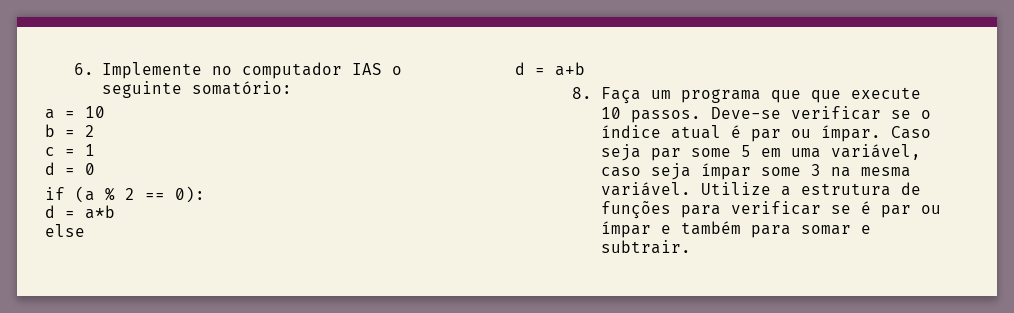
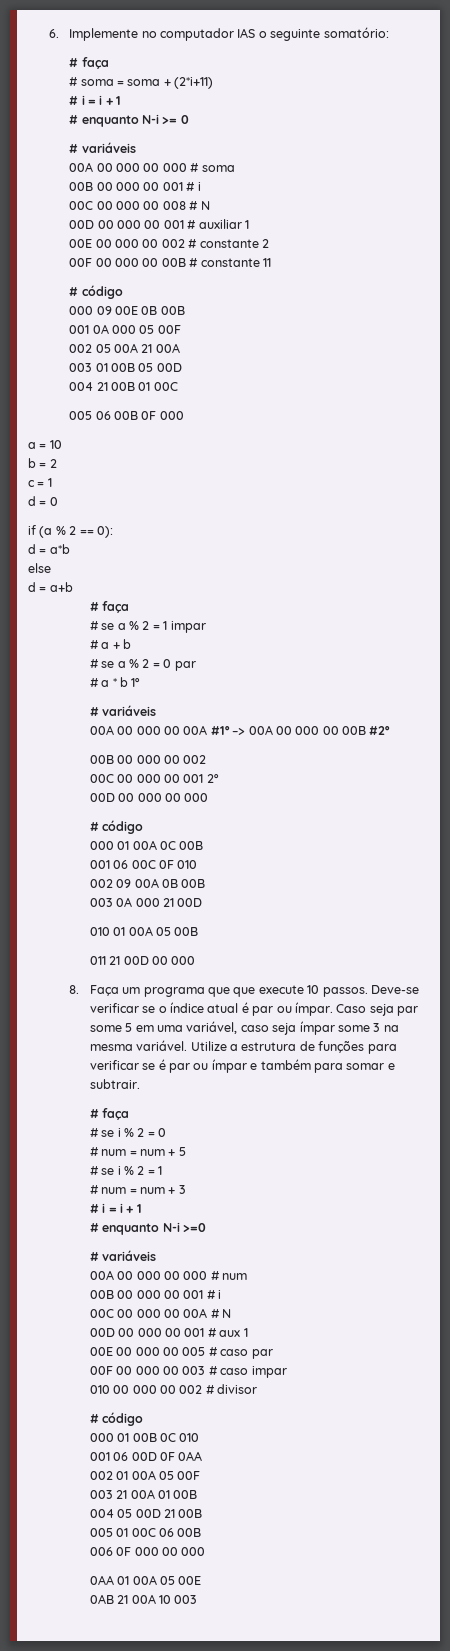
  6. Implemente no computador IAS o seguinte somatório:
+ # faça
+ # soma = soma + (2*i+11)
+ # i = i + 1
+ # enquanto N-i >= 0
+ # variáveis
+ 00A 00 000 00 000 # soma
+ 00B 00 000 00 001 # i
+ 00C 00 000 00 008 # N
+ 00D 00 000 00 001 # auxiliar 1
+ 00E 00 000 00 002 # constante 2
+ 00F 00 000 00 00B # constante 11
+ # código
+ 000 09 00E 0B 00B
+ 001 0A 000 05 00F
+ 002 05 00A 21 00A
+ 003 01 00B 05 00D
+ 004 21 00B 01 00C
+ 005 06 00B 0F 000
  d = a+b
+ # faça
+ # se a % 2 = 1 impar
+ # a + b
+ # se a % 2 = 0 par
+ # a * b 1º
+ # variáveis
+ 00A 00 000 00 00A #1º –> 00A 00 000 00 00B #2º
+ 00B 00 000 00 002
+ 00C 00 000 00 001 2º
+ 00D 00 000 00 000
+ # código
+ 000 01 00A 0C 00B
+ 001 06 00C 0F 010
+ 002 09 00A 0B 00B
+ 003 0A 000 21 00D
+ 010 01 00A 05 00B
+ 011 21 00D 00 000
  Utilize a estrutura de funções para verificar se é par ou ímpar e também para somar e subtrair.
+ # faça
+ # se i % 2 = 0
+ # num = num + 5
+ # se i % 2 = 1
+ # num = num + 3
+ # i = i + 1
+ # enquanto N-i >=0
+ # variáveis
+ 00A 00 000 00 000 # num
+ 00B 00 000 00 001 # i
+ 00C 00 000 00 00A # N
+ 00D 00 000 00 001 # aux 1
+ 00E 00 000 00 005 # caso par
+ 00F 00 000 00 003 # caso impar
+ 010 00 000 00 002 # divisor
+ # código
+ 000 01 00B 0C 010
+ 001 06 00D 0F 0AA
+ 002 01 00A 05 00F
+ 003 21 00A 01 00B
+ 004 05 00D 21 00B
+ 005 01 00C 06 00B
+ 006 0F 000 00 000
+ 0AA 01 00A 05 00E
+ 0AB 21 00A 10 003

